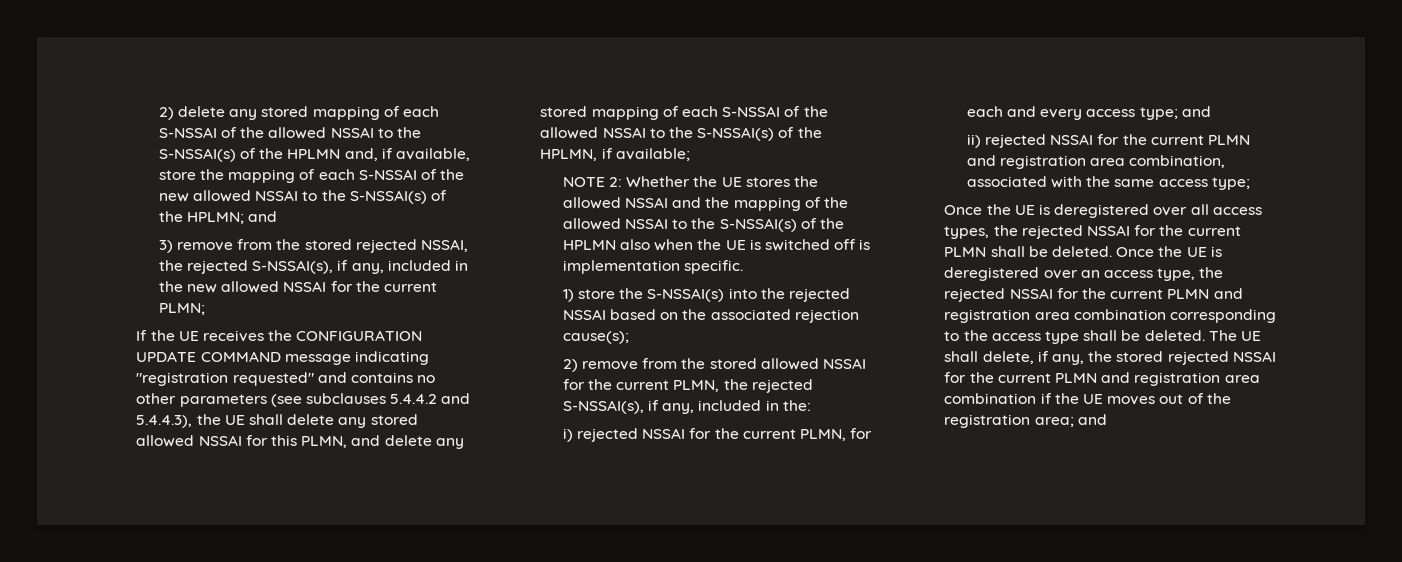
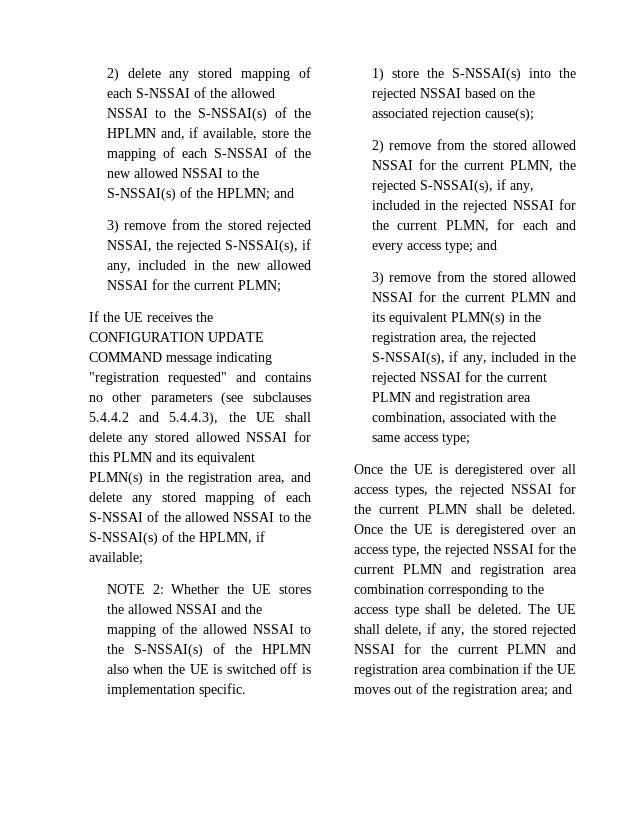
- If the UE receives the CONFIGURATION UPDATE COMMAND message indicating "registration requested" and contains no other parameters (see subclauses 5.4.4.2 and 5.4.4.3), the UE shall delete any stored allowed NSSAI for this PLMN, and delete any stored mapping of each S-NSSAI of the allowed NSSAI to the S-NSSAI(s) of the HPLMN, if available;
+ If the UE receives the CONFIGURATION UPDATE COMMAND message indicating "registration requested" and contains no other parameters (see subclauses 5.4.4.2 and 5.4.4.3), the UE shall delete any stored allowed NSSAI for this PLMN and its equivalent PLMN(s) in the registration area, and delete any stored mapping of each S-NSSAI of the allowed NSSAI to the S-NSSAI(s) of the HPLMN, if available;
- 2) remove from the stored allowed NSSAI for the current PLMN, the rejected S-NSSAI(s), if any, included in the:
- i) rejected NSSAI for the current PLMN, for each and every access type; and
+ 2) remove from the stored allowed NSSAI for the current PLMN, the rejected S-NSSAI(s), if any, included in the rejected NSSAI for the current PLMN, for each and every access type; and
- ii) rejected NSSAI for the current PLMN and registration area combination, associated with the same access type;
+ 3) remove from the stored allowed NSSAI for the current PLMN and its equivalent PLMN(s) in the registration area, the rejected S-NSSAI(s), if any, included in the rejected NSSAI for the current PLMN and registration area combination, associated with the same access type;

